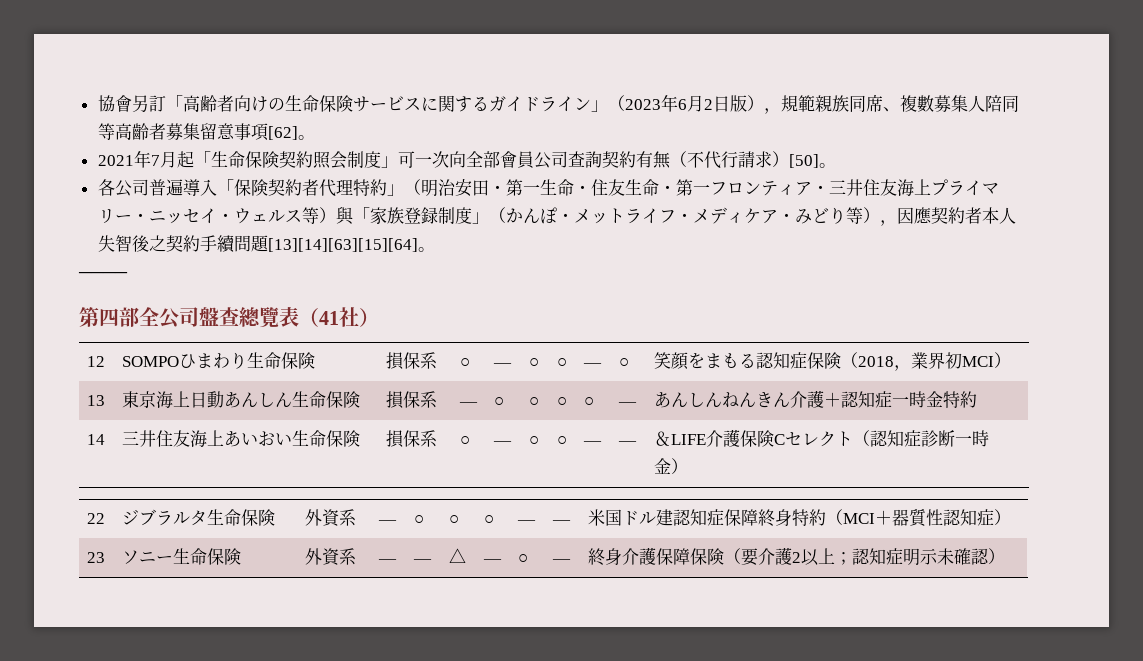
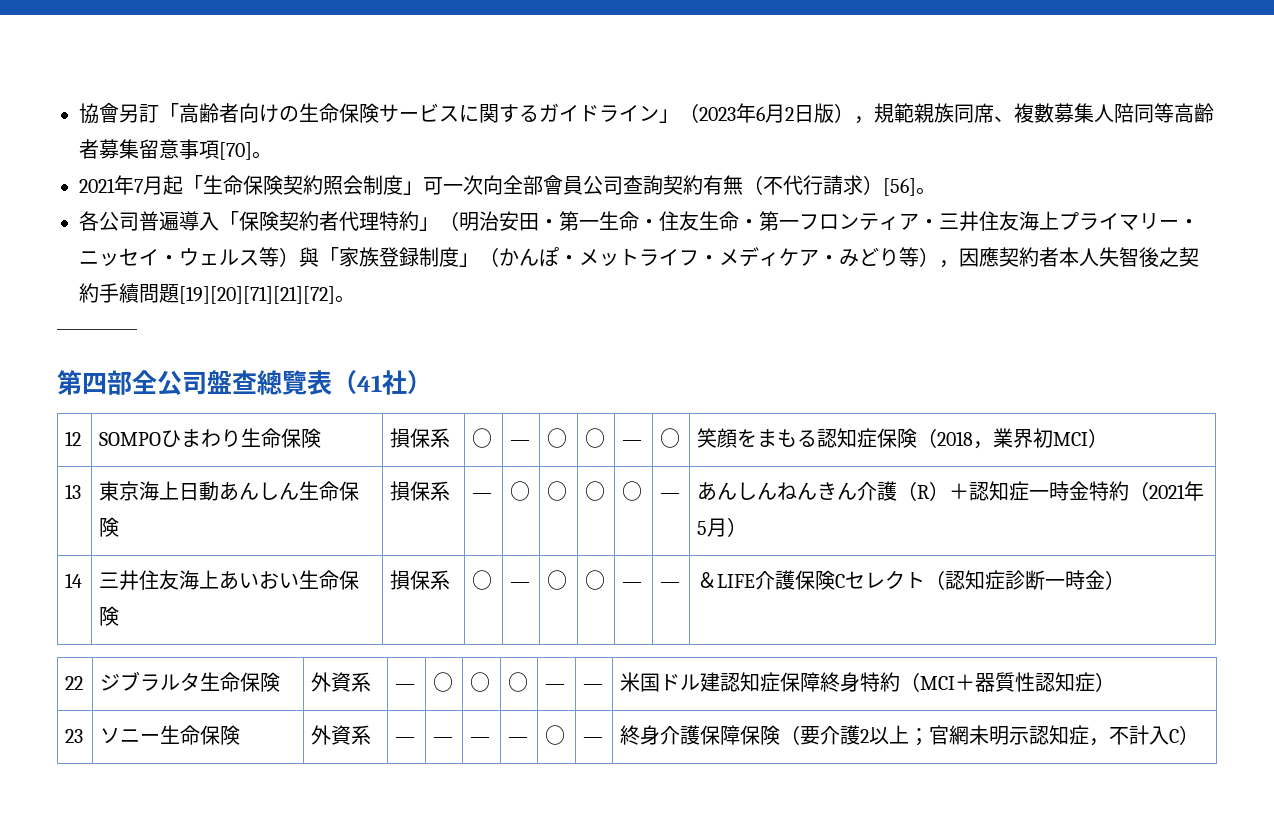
- 協會另訂「高齢者向けの生命保険サービスに関するガイドライン」（2023年6月2日版），規範親族同席、複數募集人陪同等高齡者募集留意事項[62]。
+ 協會另訂「高齢者向けの生命保険サービスに関するガイドライン」（2023年6月2日版），規範親族同席、複數募集人陪同等高齡者募集留意事項[70]。
- 2021年7月起「生命保険契約照会制度」可一次向全部會員公司查詢契約有無（不代行請求）[50]。
+ 2021年7月起「生命保険契約照会制度」可一次向全部會員公司查詢契約有無（不代行請求）[56]。
- 各公司普遍導入「保険契約者代理特約」（明治安田・第一生命・住友生命・第一フロンティア・三井住友海上プライマリー・ニッセイ・ウェルス等）與「家族登録制度」（かんぽ・メットライフ・メディケア・みどり等），因應契約者本人失智後之契約手續問題[13][14][63][15][64]。
+ 各公司普遍導入「保険契約者代理特約」（明治安田・第一生命・住友生命・第一フロンティア・三井住友海上プライマリー・ニッセイ・ウェルス等）與「家族登録制度」（かんぽ・メットライフ・メディケア・みどり等），因應契約者本人失智後之契約手續問題[19][20][71][21][72]。
- 13 | 東京海上日動あんしん生命保険 | 損保系 | — | ○ | ○ | ○ | ○ | — | あんしんねんきん介護＋認知症一時金特約
+ 13 | 東京海上日動あんしん生命保険 | 損保系 | — | ○ | ○ | ○ | ○ | — | あんしんねんきん介護（R）＋認知症一時金特約（2021年5月）
- 23 | ソニー生命保険 | 外資系 | — | — | △ | — | ○ | — | 終身介護保障保険（要介護2以上；認知症明示未確認）
+ 23 | ソニー生命保険 | 外資系 | — | — | — | — | ○ | — | 終身介護保障保険（要介護2以上；官網未明示認知症，不計入C）

